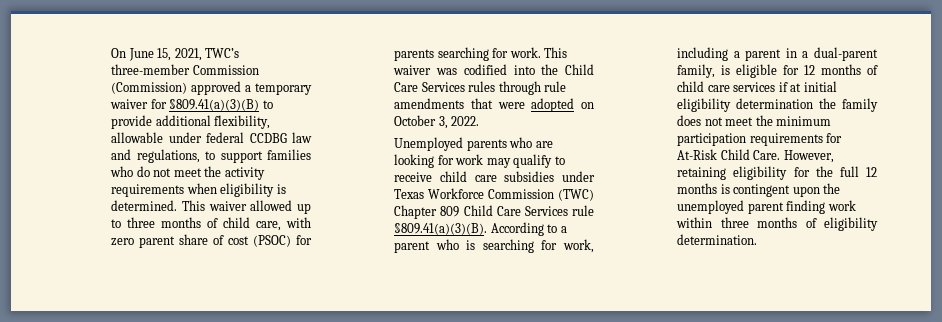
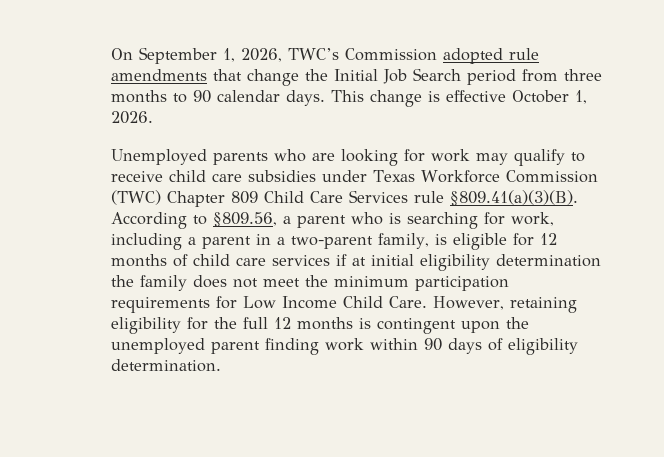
- On June 15, 2021, TWC’s three-member Commission (Commission) approved a temporary waiver for §809.41(a)(3)(B) to provide additional flexibility, allowable under federal CCDBG law and regulations, to support families who do not meet the activity requirements when eligibility is determined. This waiver allowed up to three months of child care, with zero parent share of cost (PSOC) for parents searching for work. This waiver was codified into the Child Care Services rules through rule amendments that were adopted on October 3, 2022.
+ On September 1, 2026, TWC’s Commission adopted rule amendments that change the Initial Job Search period from three months to 90 calendar days. This change is effective October 1, 2026.
- Unemployed parents who are looking for work may qualify to receive child care subsidies under Texas Workforce Commission (TWC) Chapter 809 Child Care Services rule §809.41(a)(3)(B). According to a parent who is searching for work, including a parent in a dual-parent family, is eligible for 12 months of child care services if at initial eligibility determination the family does not meet the minimum participation requirements for At-Risk Child Care.
+ Unemployed parents who are looking for work may qualify to receive child care subsidies under Texas Workforce Commission (TWC) Chapter 809 Child Care Services rule §809.41(a)(3)(B). According to §809.56, a parent who is searching for work, including a parent in a two-parent family, is eligible for 12 months of child care services if at initial eligibility determination the family does not meet the minimum participation requirements for Low Income Child Care.
- However, retaining eligibility for the full 12 months is contingent upon the unemployed parent finding work within three months of eligibility determination.
+ However, retaining eligibility for the full 12 months is contingent upon the unemployed parent finding work within 90 days of eligibility determination.

